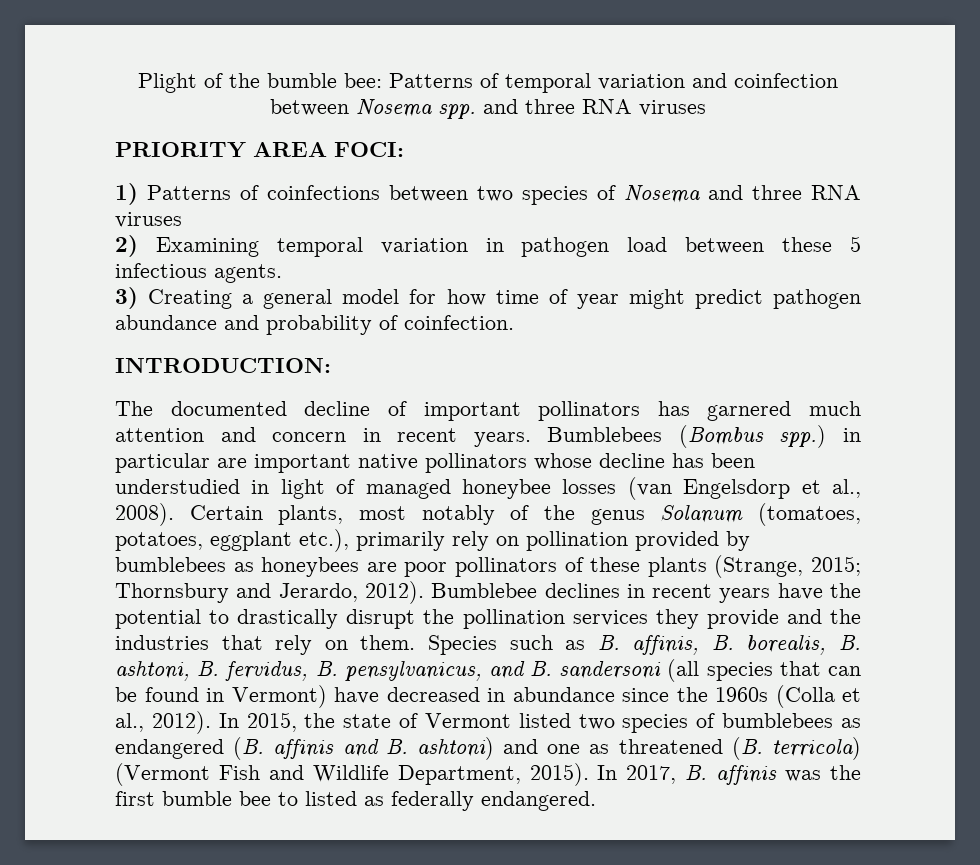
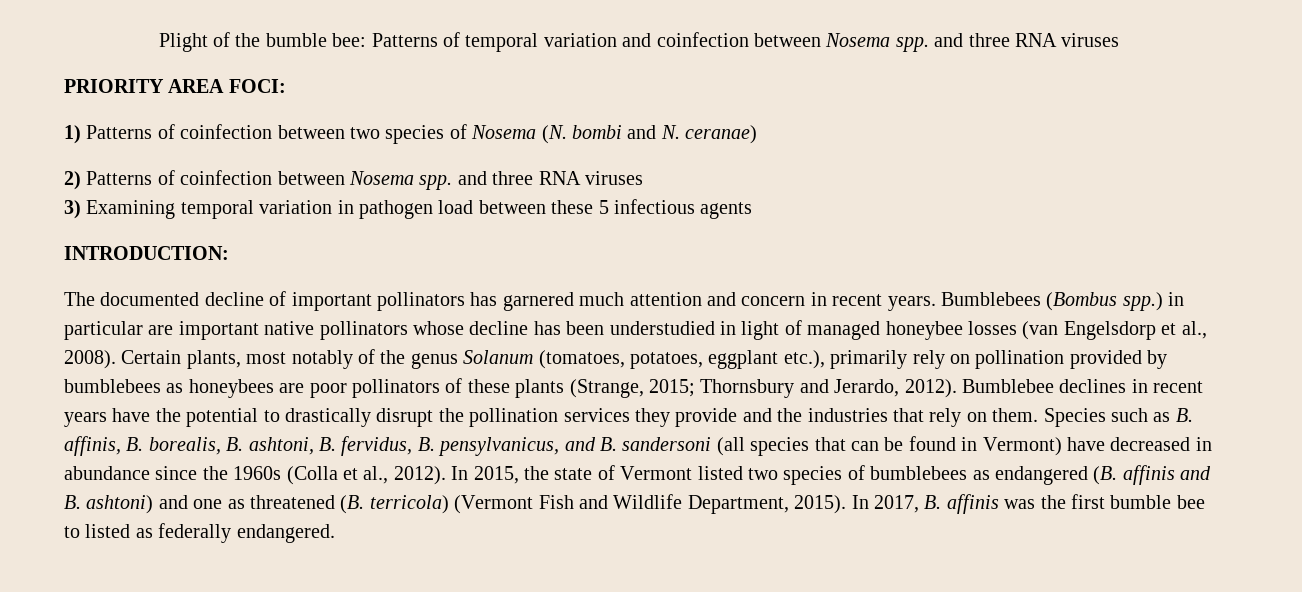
- 1) Patterns of coinfections between two species of Nosema and three RNA viruses
- 2) Examining temporal variation in pathogen load between these 5 infectious agents.
- 3) Creating a general model for how time of year might predict pathogen abundance and probability of coinfection.
+ 1) Patterns of coinfection between two species of Nosema (N. bombi and N. ceranae)
+ 2) Patterns of coinfection between Nosema spp. and three RNA viruses
+ 3) Examining temporal variation in pathogen load between these 5 infectious agents

